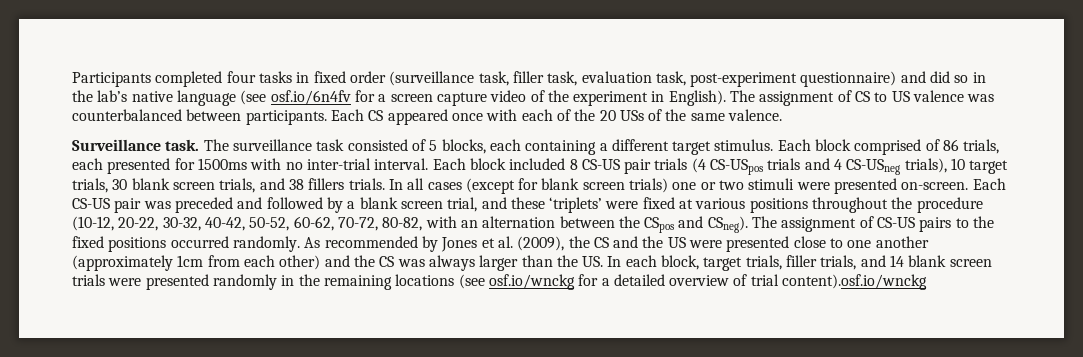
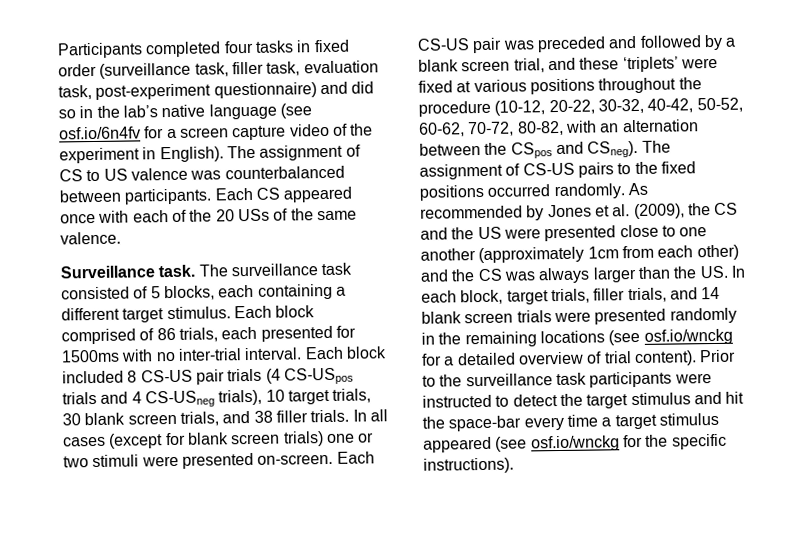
- Each block included 8 CS-US pair trials (4 CS-USpos trials and 4 CS-USneg trials), 10 target trials, 30 blank screen trials, and 38 fillers trials.
+ Each block included 8 CS-US pair trials (4 CS-USpos trials and 4 CS-USneg trials), 10 target trials, 30 blank screen trials, and 38 filler trials.
- As recommended by Jones et al. (2009), the CS and the US were presented close to one another (approximately 1cm from each other) and the CS was always larger than the US. In each block, target trials, filler trials, and 14 blank screen trials were presented randomly in the remaining locations (see osf.io/wnckg for a detailed overview of trial content).osf.io/wnckg
+ As recommended by Jones et al. (2009), the CS and the US were presented close to one another (approximately 1cm from each other) and the CS was always larger than the US. In each block, target trials, filler trials, and 14 blank screen trials were presented randomly in the remaining locations (see osf.io/wnckg for a detailed overview of trial content). Prior to the surveillance task participants were instructed to detect the target stimulus and hit the space-bar every time a target stimulus appeared (see osf.io/wnckg for the specific instructions).

